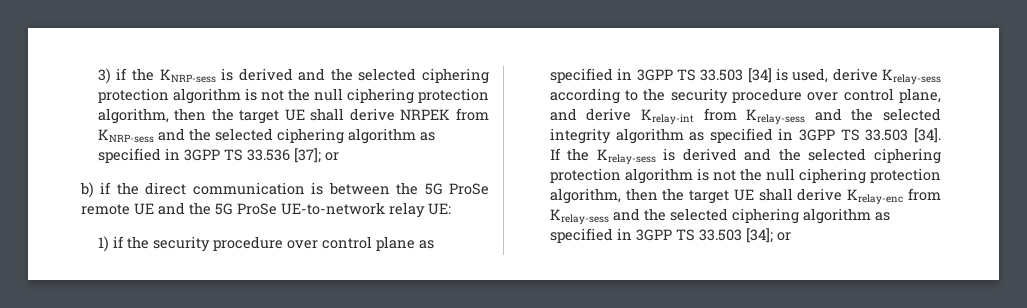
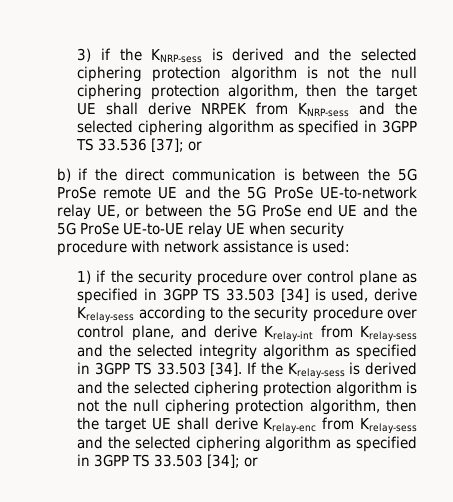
- b) if the direct communication is between the 5G ProSe remote UE and the 5G ProSe UE-to-network relay UE:
+ b) if the direct communication is between the 5G ProSe remote UE and the 5G ProSe UE-to-network relay UE, or between the 5G ProSe end UE and the 5G ProSe UE-to-UE relay UE when security procedure with network assistance is used:

